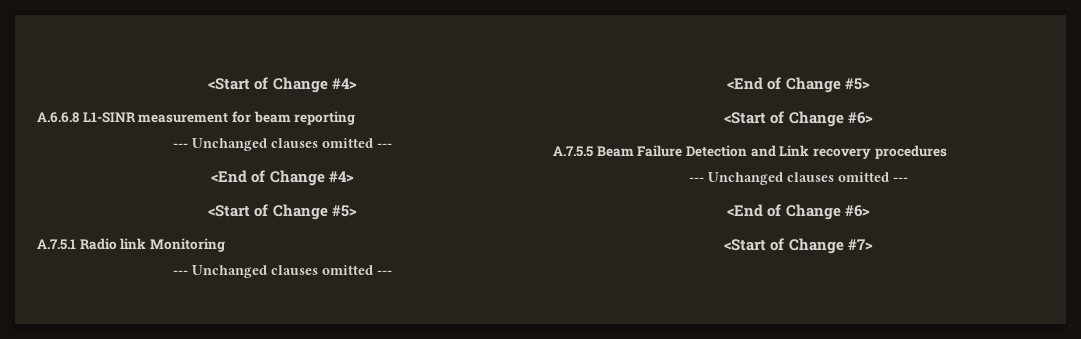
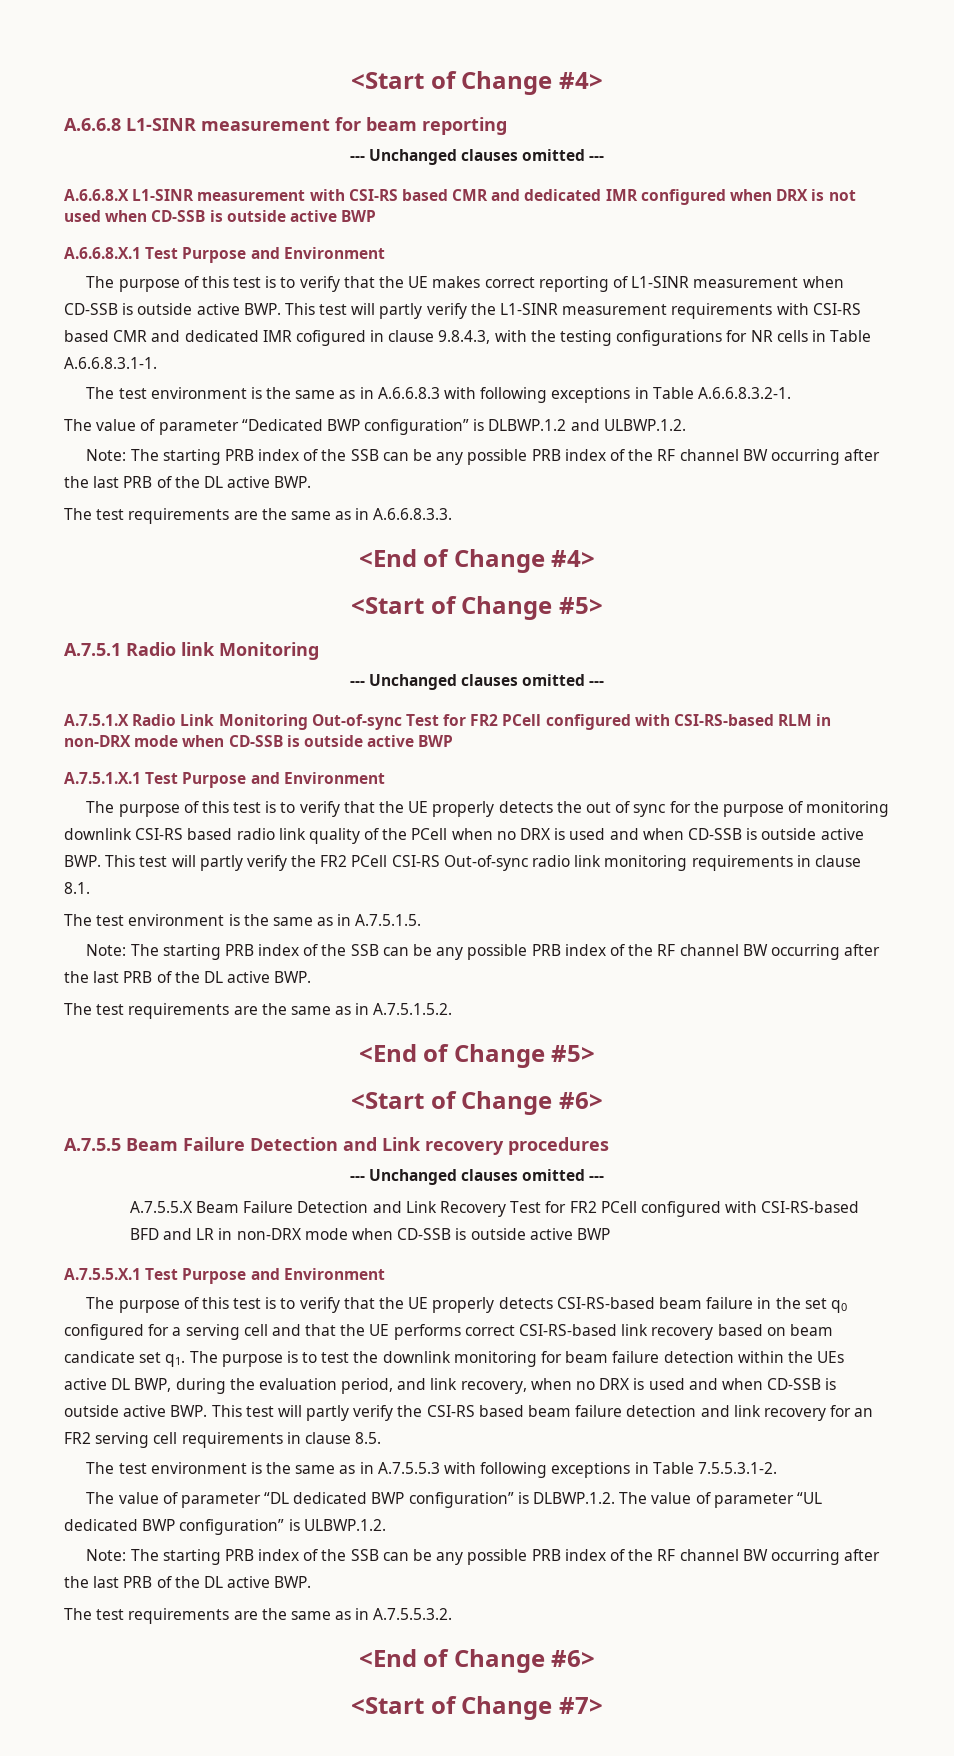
+ A.6.6.8.X L1-SINR measurement with CSI-RS based CMR and dedicated IMR configured when DRX is not used when CD-SSB is outside active BWP
+ A.6.6.8.X.1 Test Purpose and Environment
+ The purpose of this test is to verify that the UE makes correct reporting of L1-SINR measurement when CD-SSB is outside active BWP. This test will partly verify the L1-SINR measurement requirements with CSI-RS based CMR and dedicated IMR cofigured in clause 9.8.4.3, with the testing configurations for NR cells in Table A.6.6.8.3.1-1.
+ The test environment is the same as in A.6.6.8.3 with following exceptions in Table A.6.6.8.3.2-1.
+ The value of parameter “Dedicated BWP configuration” is DLBWP.1.2 and ULBWP.1.2.
+ Note: The starting PRB index of the SSB can be any possible PRB index of the RF channel BW occurring after the last PRB of the DL active BWP.
+ The test requirements are the same as in A.6.6.8.3.3.
+ A.7.5.1.X Radio Link Monitoring Out-of-sync Test for FR2 PCell configured with CSI-RS-based RLM in non-DRX mode when CD-SSB is outside active BWP
+ A.7.5.1.X.1 Test Purpose and Environment
+ The purpose of this test is to verify that the UE properly detects the out of sync for the purpose of monitoring downlink CSI-RS based radio link quality of the PCell when no DRX is used and when CD-SSB is outside active BWP. This test will partly verify the FR2 PCell CSI-RS Out-of-sync radio link monitoring requirements in clause 8.1.
+ The test environment is the same as in A.7.5.1.5.
+ Note: The starting PRB index of the SSB can be any possible PRB index of the RF channel BW occurring after the last PRB of the DL active BWP.
+ The test requirements are the same as in A.7.5.1.5.2.
+ A.7.5.5.X Beam Failure Detection and Link Recovery Test for FR2 PCell configured with CSI-RS-based BFD and LR in non-DRX mode when CD-SSB is outside active BWP
+ A.7.5.5.X.1 Test Purpose and Environment
+ The purpose of this test is to verify that the UE properly detects CSI-RS-based beam failure in the set q0 configured for a serving cell and that the UE performs correct CSI-RS-based link recovery based on beam candicate set q1. The purpose is to test the downlink monitoring for beam failure detection within the UEs active DL BWP, during the evaluation period, and link recovery, when no DRX is used and when CD-SSB is outside active BWP. This test will partly verify the CSI-RS based beam failure detection and link recovery for an FR2 serving cell requirements in clause 8.5.
+ The test environment is the same as in A.7.5.5.3 with following exceptions in Table 7.5.5.3.1-2.
+ The value of parameter “DL dedicated BWP configuration” is DLBWP.1.2. The value of parameter “UL dedicated BWP configuration” is ULBWP.1.2.
+ Note: The starting PRB index of the SSB can be any possible PRB index of the RF channel BW occurring after the last PRB of the DL active BWP.
+ The test requirements are the same as in A.7.5.5.3.2.

